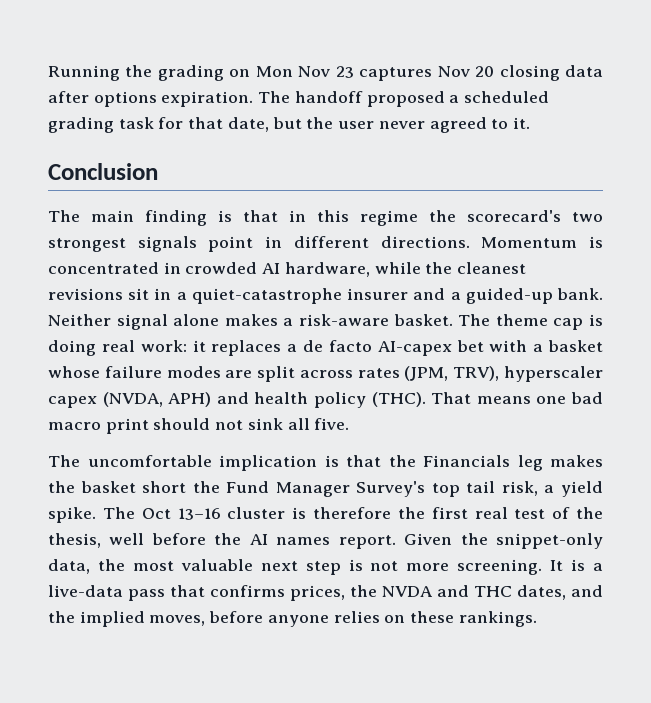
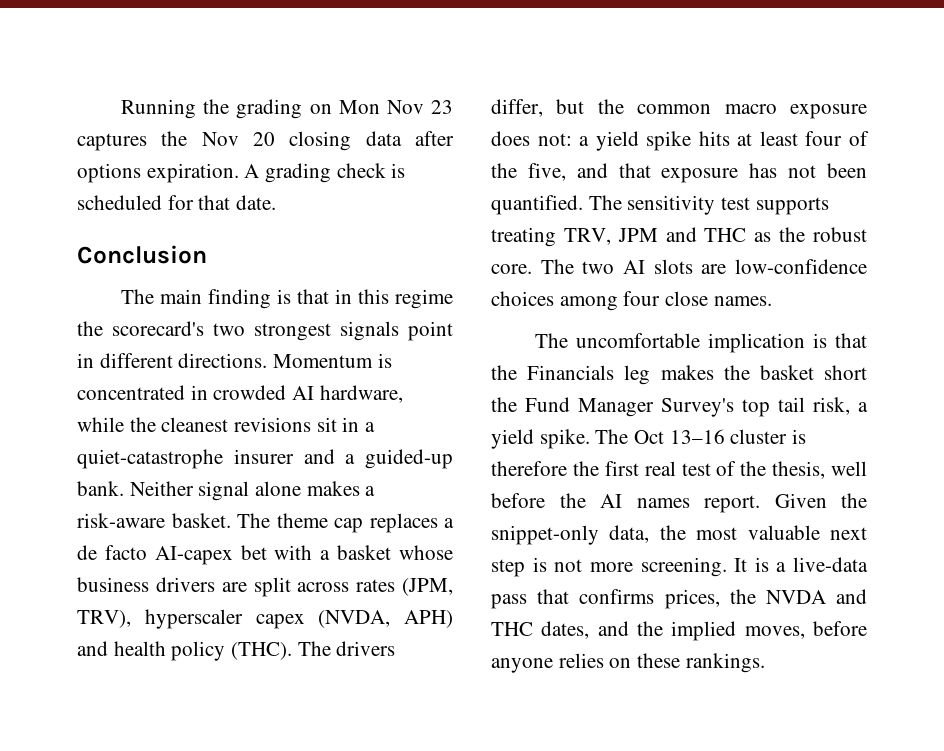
- Running the grading on Mon Nov 23 captures Nov 20 closing data after options expiration.
+ Running the grading on Mon Nov 23 captures the Nov 20 closing data after options expiration.
- The handoff proposed a scheduled grading task for that date, but the user never agreed to it.
+ A grading check is scheduled for that date.
- The theme cap is doing real work: it replaces a de facto AI-capex bet with a basket whose failure modes are split across rates (JPM, TRV), hyperscaler capex (NVDA, APH) and health policy (THC).
+ The theme cap replaces a de facto AI-capex bet with a basket whose business drivers are split across rates (JPM, TRV), hyperscaler capex (NVDA, APH) and health policy (THC).
- That means one bad macro print should not sink all five.
+ The drivers differ, but the common macro exposure does not: a yield spike hits at least four of the five, and that exposure has not been quantified. The sensitivity test supports treating TRV, JPM and THC as the robust core. The two AI slots are low-confidence choices among four close names.

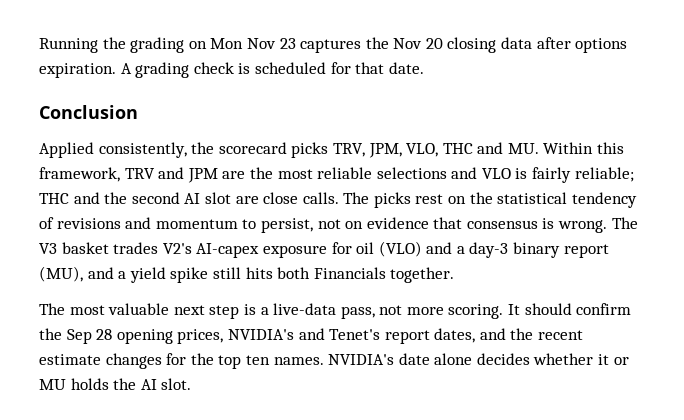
- The main finding is that in this regime the scorecard's two strongest signals point in different directions. Momentum is concentrated in crowded AI hardware, while the cleanest revisions sit in a quiet-catastrophe insurer and a guided-up bank. Neither signal alone makes a risk-aware basket. The theme cap replaces a de facto AI-capex bet with a basket whose business drivers are split across rates (JPM, TRV), hyperscaler capex (NVDA, APH) and health policy (THC). The drivers differ, but the common macro exposure does not: a yield spike hits at least four of the five, and that exposure has not been quantified. The sensitivity test supports treating TRV, JPM and THC as the robust core. The two AI slots are low-confidence choices among four close names.
- The uncomfortable implication is that the Financials leg makes the basket short the Fund Manager Survey's top tail risk, a yield spike. The Oct 13–16 cluster is therefore the first real test of the thesis, well before the AI names report. Given the snippet-only data, the most valuable next step is not more screening. It is a live-data pass that confirms prices, the NVDA and THC dates, and the implied moves, before anyone relies on these rankings.
+ Applied consistently, the scorecard picks TRV, JPM, VLO, THC and MU. Within this framework, TRV and JPM are the most reliable selections and VLO is fairly reliable; THC and the second AI slot are close calls. The picks rest on the statistical tendency of revisions and momentum to persist, not on evidence that consensus is wrong. The V3 basket trades V2's AI-capex exposure for oil (VLO) and a day-3 binary report (MU), and a yield spike still hits both Financials together.
+ The most valuable next step is a live-data pass, not more scoring. It should confirm the Sep 28 opening prices, NVIDIA's and Tenet's report dates, and the recent estimate changes for the top ten names. NVIDIA's date alone decides whether it or MU holds the AI slot.

